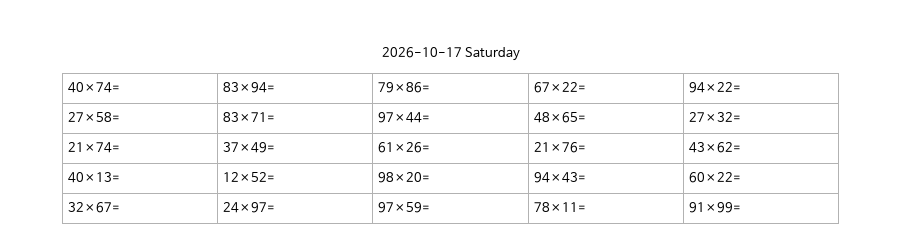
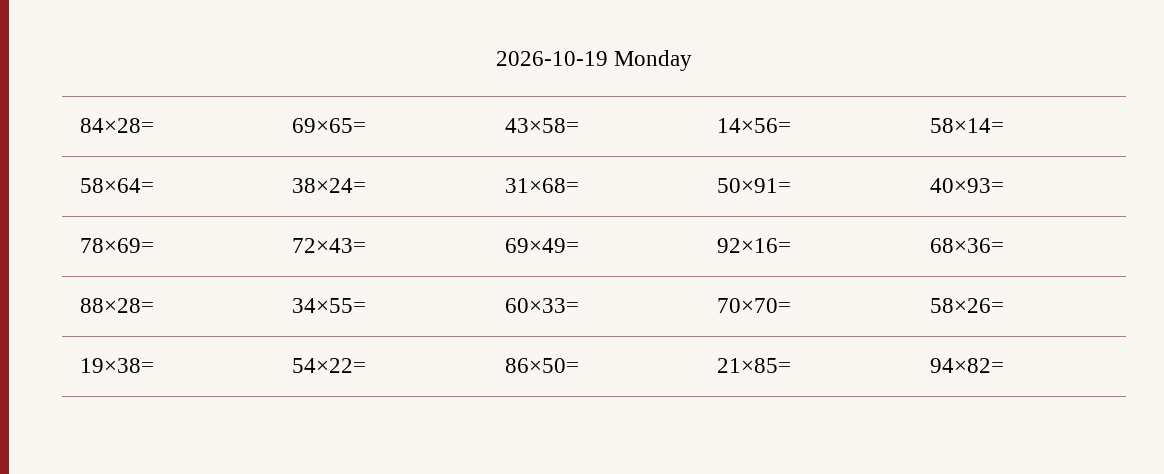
- 2026-10-17 Saturday
- 40×74= | 83×94= | 79×86= | 67×22= | 94×22=
- 27×58= | 83×71= | 97×44= | 48×65= | 27×32=
- 21×74= | 37×49= | 61×26= | 21×76= | 43×62=
- 40×13= | 12×52= | 98×20= | 94×43= | 60×22=
- 32×67= | 24×97= | 97×59= | 78×11= | 91×99=
+ 2026-10-19 Monday
+ 84×28= | 69×65= | 43×58= | 14×56= | 58×14=
+ 58×64= | 38×24= | 31×68= | 50×91= | 40×93=
+ 78×69= | 72×43= | 69×49= | 92×16= | 68×36=
+ 88×28= | 34×55= | 60×33= | 70×70= | 58×26=
+ 19×38= | 54×22= | 86×50= | 21×85= | 94×82=

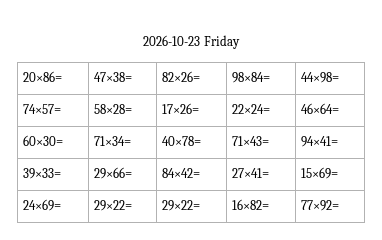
- 2026-10-19 Monday
- 84×28= | 69×65= | 43×58= | 14×56= | 58×14=
- 58×64= | 38×24= | 31×68= | 50×91= | 40×93=
- 78×69= | 72×43= | 69×49= | 92×16= | 68×36=
- 88×28= | 34×55= | 60×33= | 70×70= | 58×26=
- 19×38= | 54×22= | 86×50= | 21×85= | 94×82=
+ 2026-10-23 Friday
+ 20×86= | 47×38= | 82×26= | 98×84= | 44×98=
+ 74×57= | 58×28= | 17×26= | 22×24= | 46×64=
+ 60×30= | 71×34= | 40×78= | 71×43= | 94×41=
+ 39×33= | 29×66= | 84×42= | 27×41= | 15×69=
+ 24×69= | 29×22= | 29×22= | 16×82= | 77×92=

